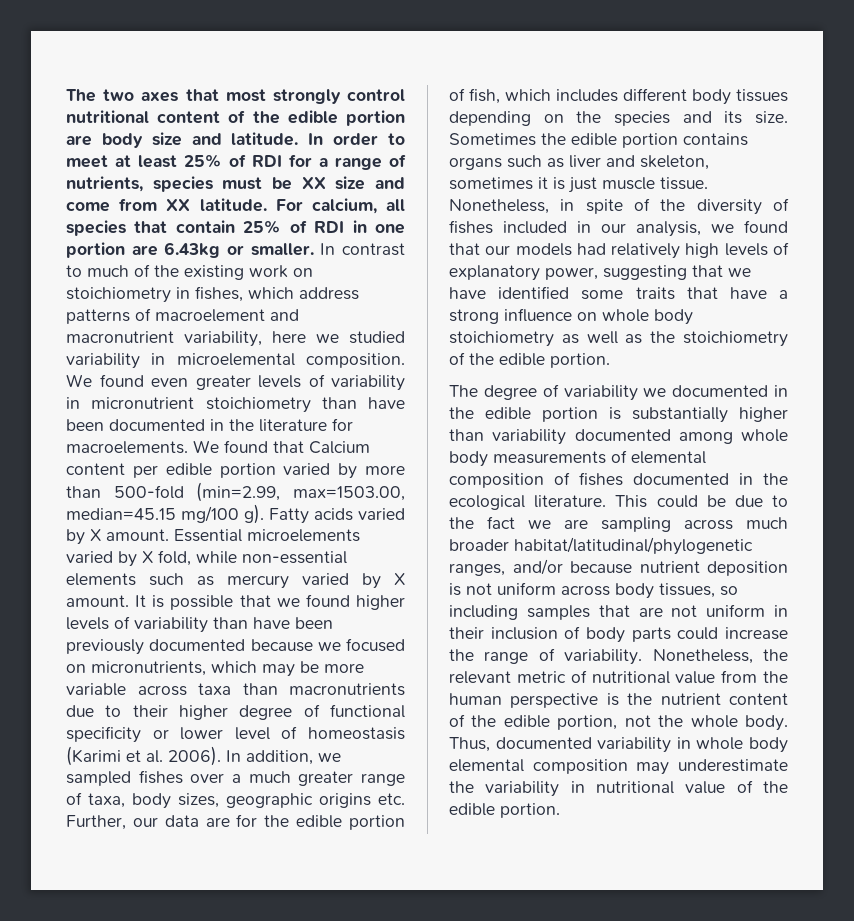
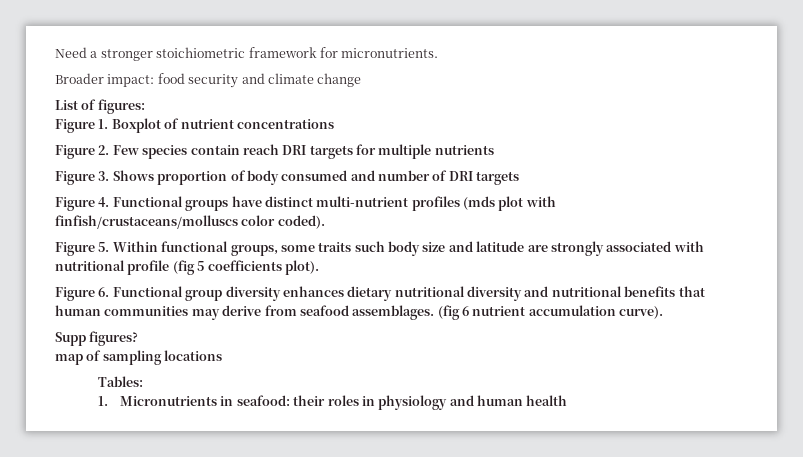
- The two axes that most strongly control nutritional content of the edible portion are body size and latitude. In order to meet at least 25% of RDI for a range of nutrients, species must be XX size and come from XX latitude. For calcium, all species that contain 25% of RDI in one portion are 6.43kg or smaller. In contrast to much of the existing work on stoichiometry in fishes, which address patterns of macroelement and macronutrient variability, here we studied variability in microelemental composition. We found even greater levels of variability in micronutrient stoichiometry than have been documented in the literature for macroelements. We found that Calcium content per edible portion varied by more than 500-fold (min=2.99, max=1503.00, median=45.15 mg/100 g). Fatty acids varied by X amount. Essential microelements varied by X fold, while non-essential elements such as mercury varied by X amount. It is possible that we found higher levels of variability than have been previously documented because we focused on micronutrients, which may be more variable across taxa than macronutrients due to their higher degree of functional specificity or lower level of homeostasis (Karimi et al. 2006). In addition, we sampled fishes over a much greater range of taxa, body sizes, geographic origins etc. Further, our data are for the edible portion of fish, which includes different body tissues depending on the species and its size. Sometimes the edible portion contains organs such as liver and skeleton, sometimes it is just muscle tissue. Nonetheless, in spite of the diversity of fishes included in our analysis, we found that our models had relatively high levels of explanatory power, suggesting that we have identified some traits that have a strong influence on whole body stoichiometry as well as the stoichiometry of the edible portion.
- The degree of variability we documented in the edible portion is substantially higher than variability documented among whole body measurements of elemental composition of fishes documented in the ecological literature. This could be due to the fact we are sampling across much broader habitat/latitudinal/phylogenetic ranges, and/or because nutrient deposition is not uniform across body tissues, so including samples that are not uniform in their inclusion of body parts could increase the range of variability. Nonetheless, the relevant metric of nutritional value from the human perspective is the nutrient content of the edible portion, not the whole body. Thus, documented variability in whole body elemental composition may underestimate the variability in nutritional value of the edible portion.
+ Need a stronger stoichiometric framework for micronutrients.
+ Broader impact: food security and climate change
+ List of figures:
+ Figure 1. Boxplot of nutrient concentrations
+ Figure 2. Few species contain reach DRI targets for multiple nutrients
+ Figure 3. Shows proportion of body consumed and number of DRI targets
+ Figure 4. Functional groups have distinct multi-nutrient profiles (mds plot with finfish/crustaceans/molluscs color coded).
+ Figure 5. Within functional groups, some traits such body size and latitude are strongly associated with nutritional profile (fig 5 coefficients plot).
+ Figure 6. Functional group diversity enhances dietary nutritional diversity and nutritional benefits that human communities may derive from seafood assemblages. (fig 6 nutrient accumulation curve).
+ Supp figures?
+ map of sampling locations
+ Tables:
+ 1. Micronutrients in seafood: their roles in physiology and human health

